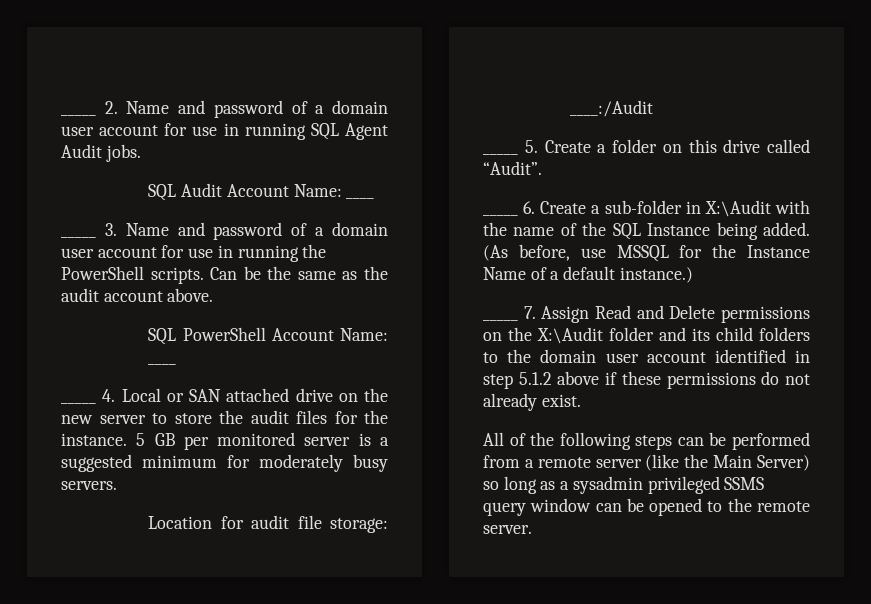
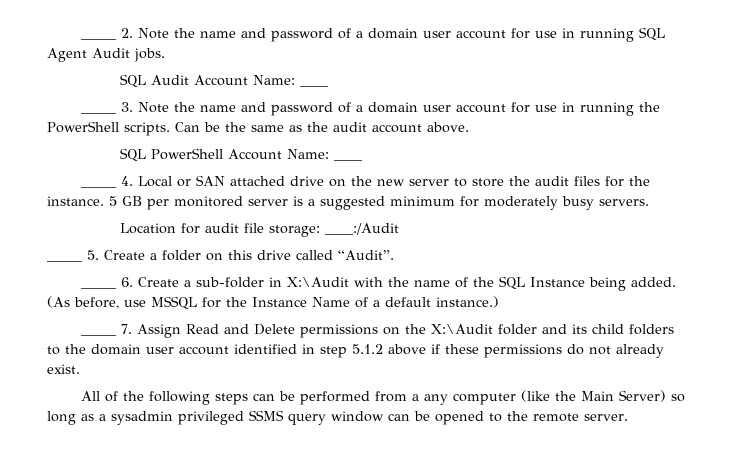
- _____ 2. Name and password of a domain user account for use in running SQL Agent Audit jobs.
+ _____ 2. Note the name and password of a domain user account for use in running SQL Agent Audit jobs.
- _____ 3. Name and password of a domain user account for use in running the PowerShell scripts.
+ _____ 3. Note the name and password of a domain user account for use in running the PowerShell scripts.
- All of the following steps can be performed from a remote server (like the Main Server) so long as a sysadmin privileged SSMS query window can be opened to the remote server.
+ All of the following steps can be performed from a any computer (like the Main Server) so long as a sysadmin privileged SSMS query window can be opened to the remote server.

